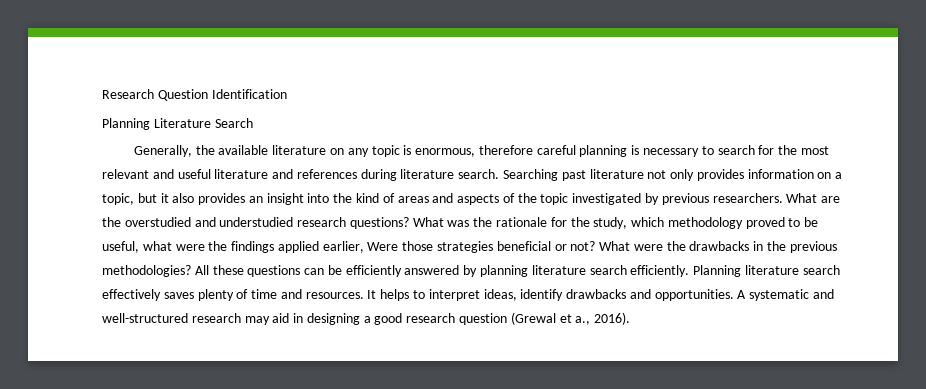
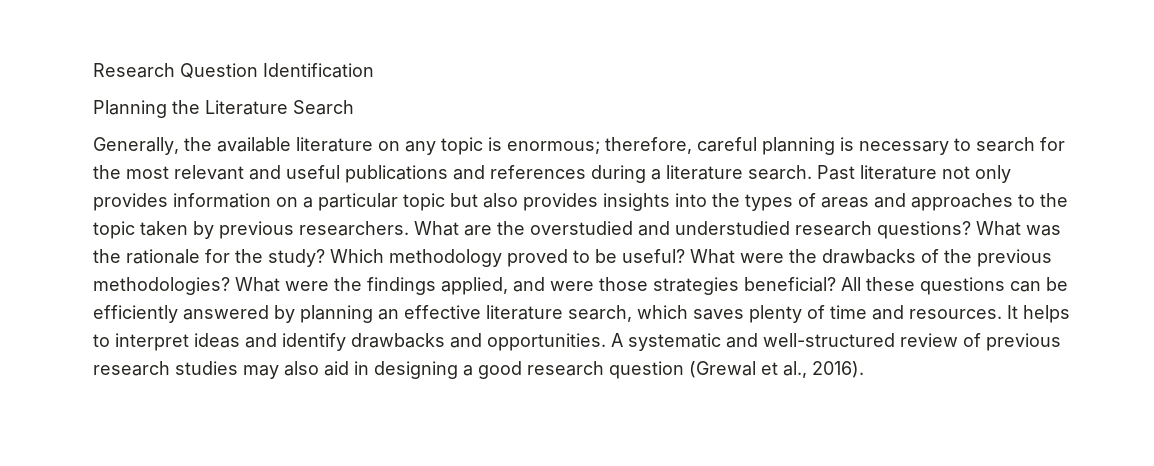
- Planning Literature Search
+ Planning the Literature Search
- Generally, the available literature on any topic is enormous, therefore careful planning is necessary to search for the most relevant and useful literature and references during literature search.
+ Generally, the available literature on any topic is enormous; therefore, careful planning is necessary to search for the most relevant and useful publications and references during a literature search.
- Searching past literature not only provides information on a topic, but it also provides an insight into the kind of areas and aspects of the topic investigated by previous researchers.
+ Past literature not only provides information on a particular topic but also provides insights into the types of areas and approaches to the topic taken by previous researchers.
- What was the rationale for the study, which methodology proved to be useful, what were the findings applied earlier, Were those strategies beneficial or not?
+ What was the rationale for the study? Which methodology proved to be useful?
- What were the drawbacks in the previous methodologies?
+ What were the drawbacks of the previous methodologies?
+ What were the findings applied, and were those strategies beneficial?
- All these questions can be efficiently answered by planning literature search efficiently. Planning literature search effectively saves plenty of time and resources.
+ All these questions can be efficiently answered by planning an effective literature search, which saves plenty of time and resources.
- It helps to interpret ideas, identify drawbacks and opportunities.
+ It helps to interpret ideas and identify drawbacks and opportunities.
- A systematic and well-structured research may aid in designing a good research question (Grewal et a., 2016).
+ A systematic and well-structured review of previous research studies may also aid in designing a good research question (Grewal et al., 2016).

